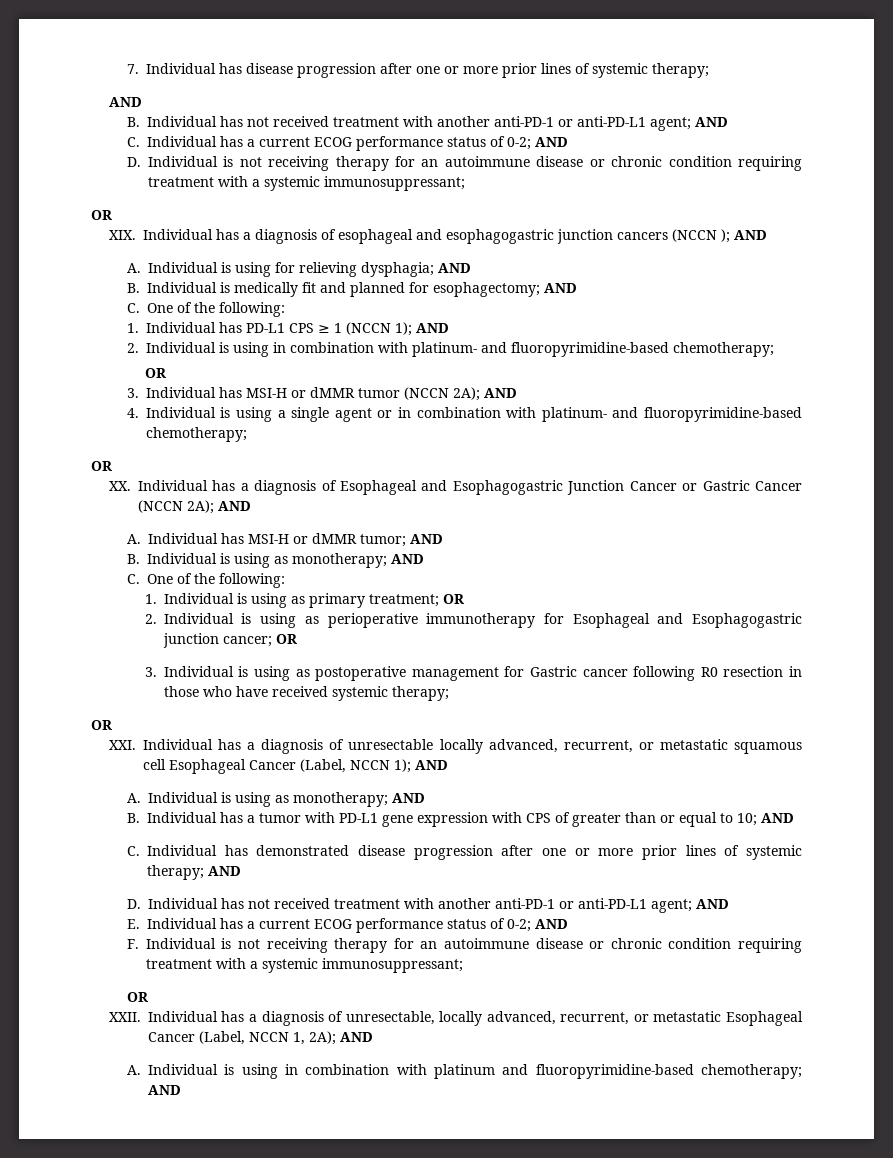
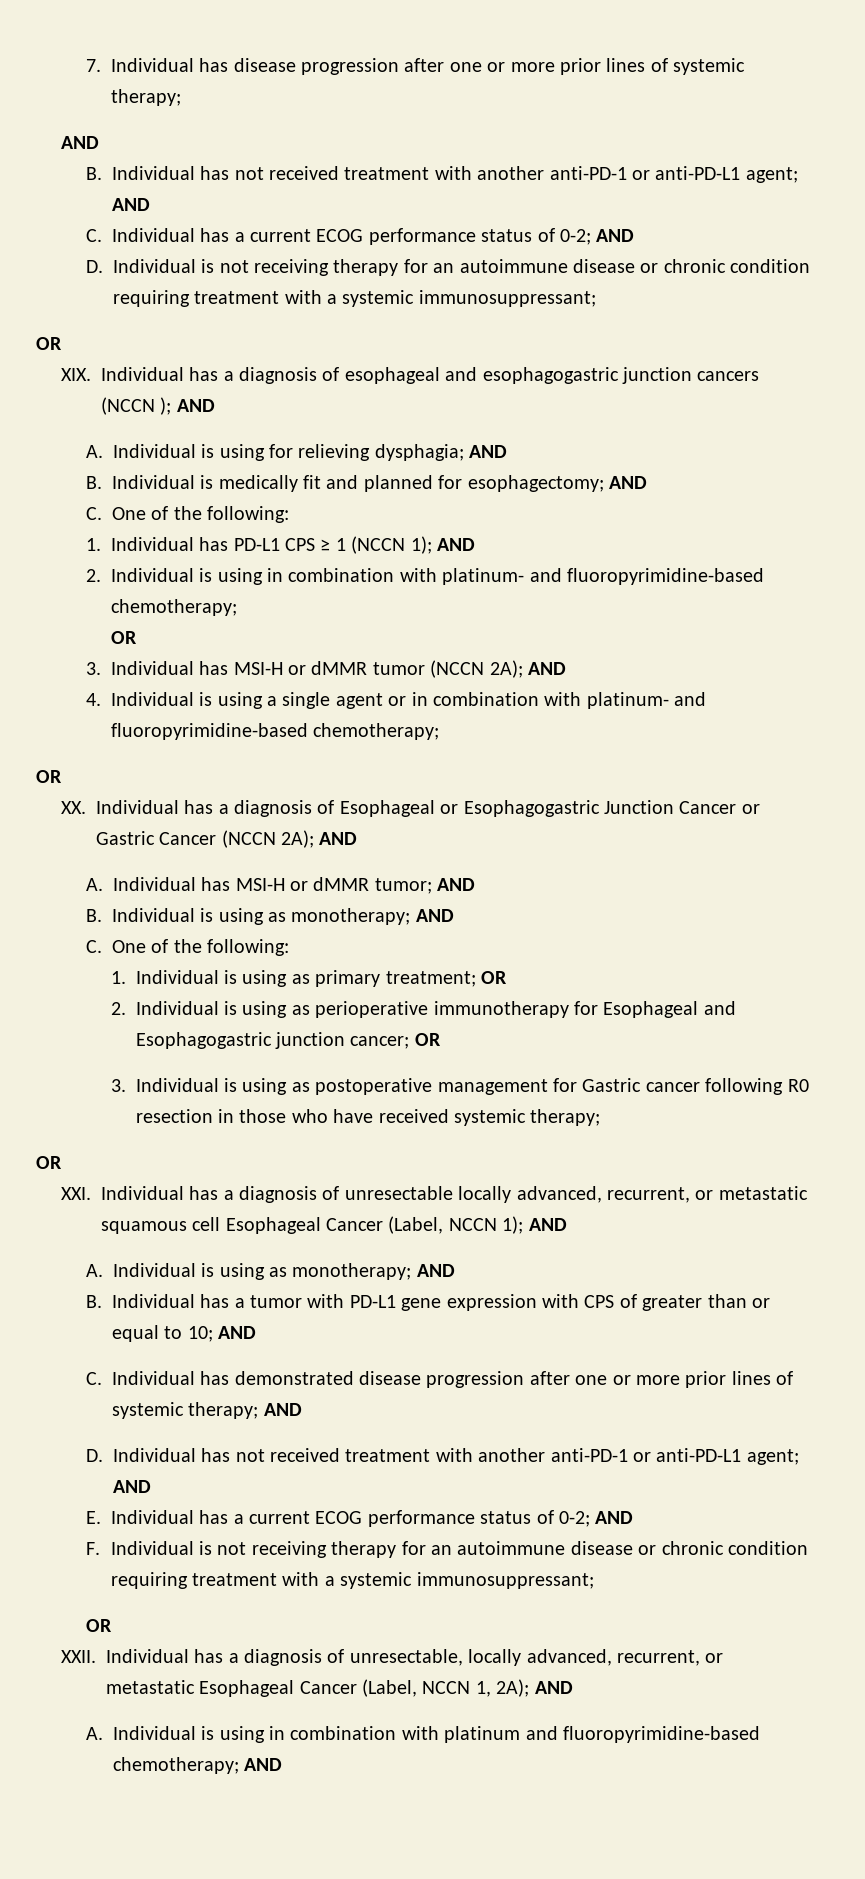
- XX. Individual has a diagnosis of Esophageal and Esophagogastric Junction Cancer or Gastric Cancer (NCCN 2A); AND
+ XX. Individual has a diagnosis of Esophageal or Esophagogastric Junction Cancer or Gastric Cancer (NCCN 2A); AND

